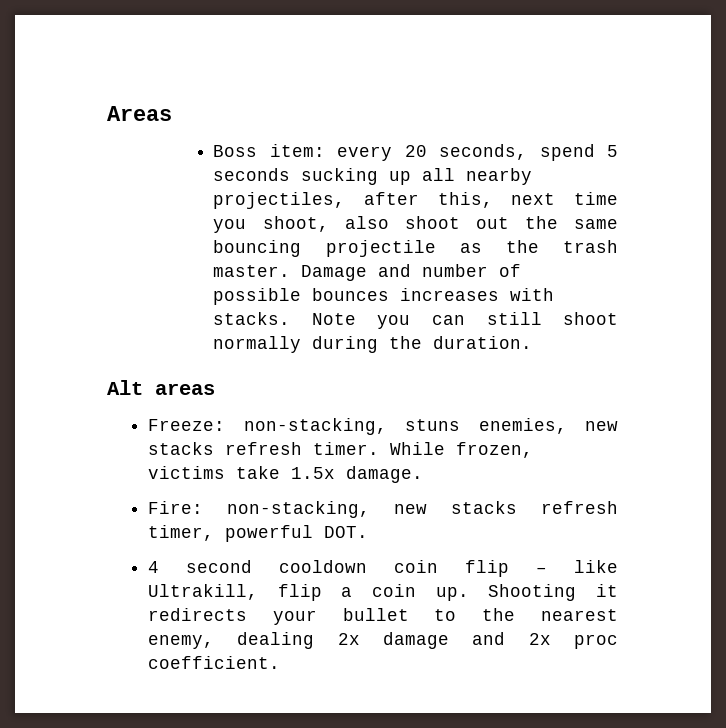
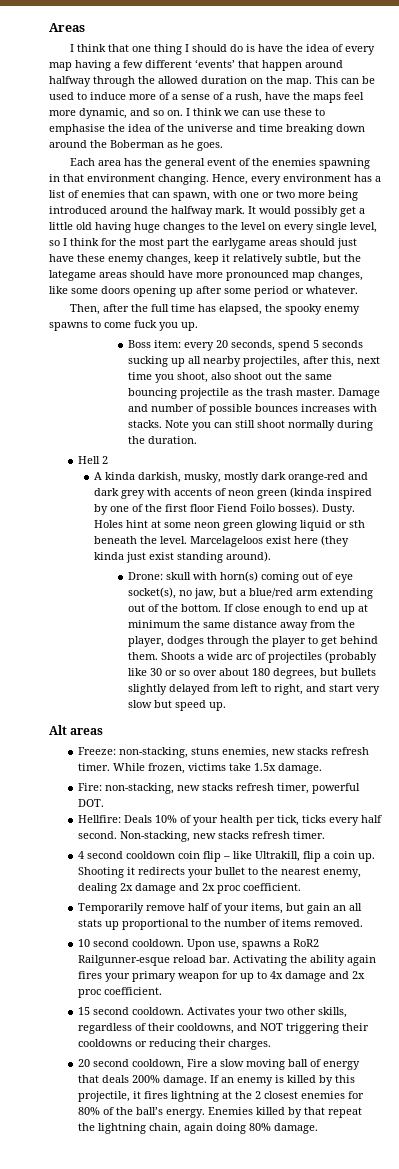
+ I think that one thing I should do is have the idea of every map having a few different ‘events’ that happen around halfway through the allowed duration on the map. This can be used to induce more of a sense of a rush, have the maps feel more dynamic, and so on. I think we can use these to emphasise the idea of the universe and time breaking down around the Boberman as he goes.
+ Each area has the general event of the enemies spawning in that environment changing. Hence, every environment has a list of enemies that can spawn, with one or two more being introduced around the halfway mark. It would possibly get a little old having huge changes to the level on every single level, so I think for the most part the earlygame areas should just have these enemy changes, keep it relatively subtle, but the lategame areas should have more pronounced map changes, like some doors opening up after some period or whatever.
+ Then, after the full time has elapsed, the spooky enemy spawns to come fuck you up.
+ Hell 2
+ A kinda darkish, musky, mostly dark orange-red and dark grey with accents of neon green (kinda inspired by one of the first floor Fiend Foilo bosses). Dusty. Holes hint at some neon green glowing liquid or sth beneath the level. Marcelageloos exist here (they kinda just exist standing around).
+ Drone: skull with horn(s) coming out of eye socket(s), no jaw, but a blue/red arm extending out of the bottom. If close enough to end up at minimum the same distance away from the player, dodges through the player to get behind them. Shoots a wide arc of projectiles (probably like 30 or so over about 180 degrees, but bullets slightly delayed from left to right, and start very slow but speed up.
+ Hellfire: Deals 10% of your health per tick, ticks every half second. Non-stacking, new stacks refresh timer.
+ Temporarily remove half of your items, but gain an all stats up proportional to the number of items removed.
+ 10 second cooldown. Upon use, spawns a RoR2 Railgunner-esque reload bar. Activating the ability again fires your primary weapon for up to 4x damage and 2x proc coefficient.
+ 15 second cooldown. Activates your two other skills, regardless of their cooldowns, and NOT triggering their cooldowns or reducing their charges.
+ 20 second cooldown, Fire a slow moving ball of energy that deals 200% damage. If an enemy is killed by this projectile, it fires lightning at the 2 closest enemies for 80% of the ball’s energy. Enemies killed by that repeat the lightning chain, again doing 80% damage.

